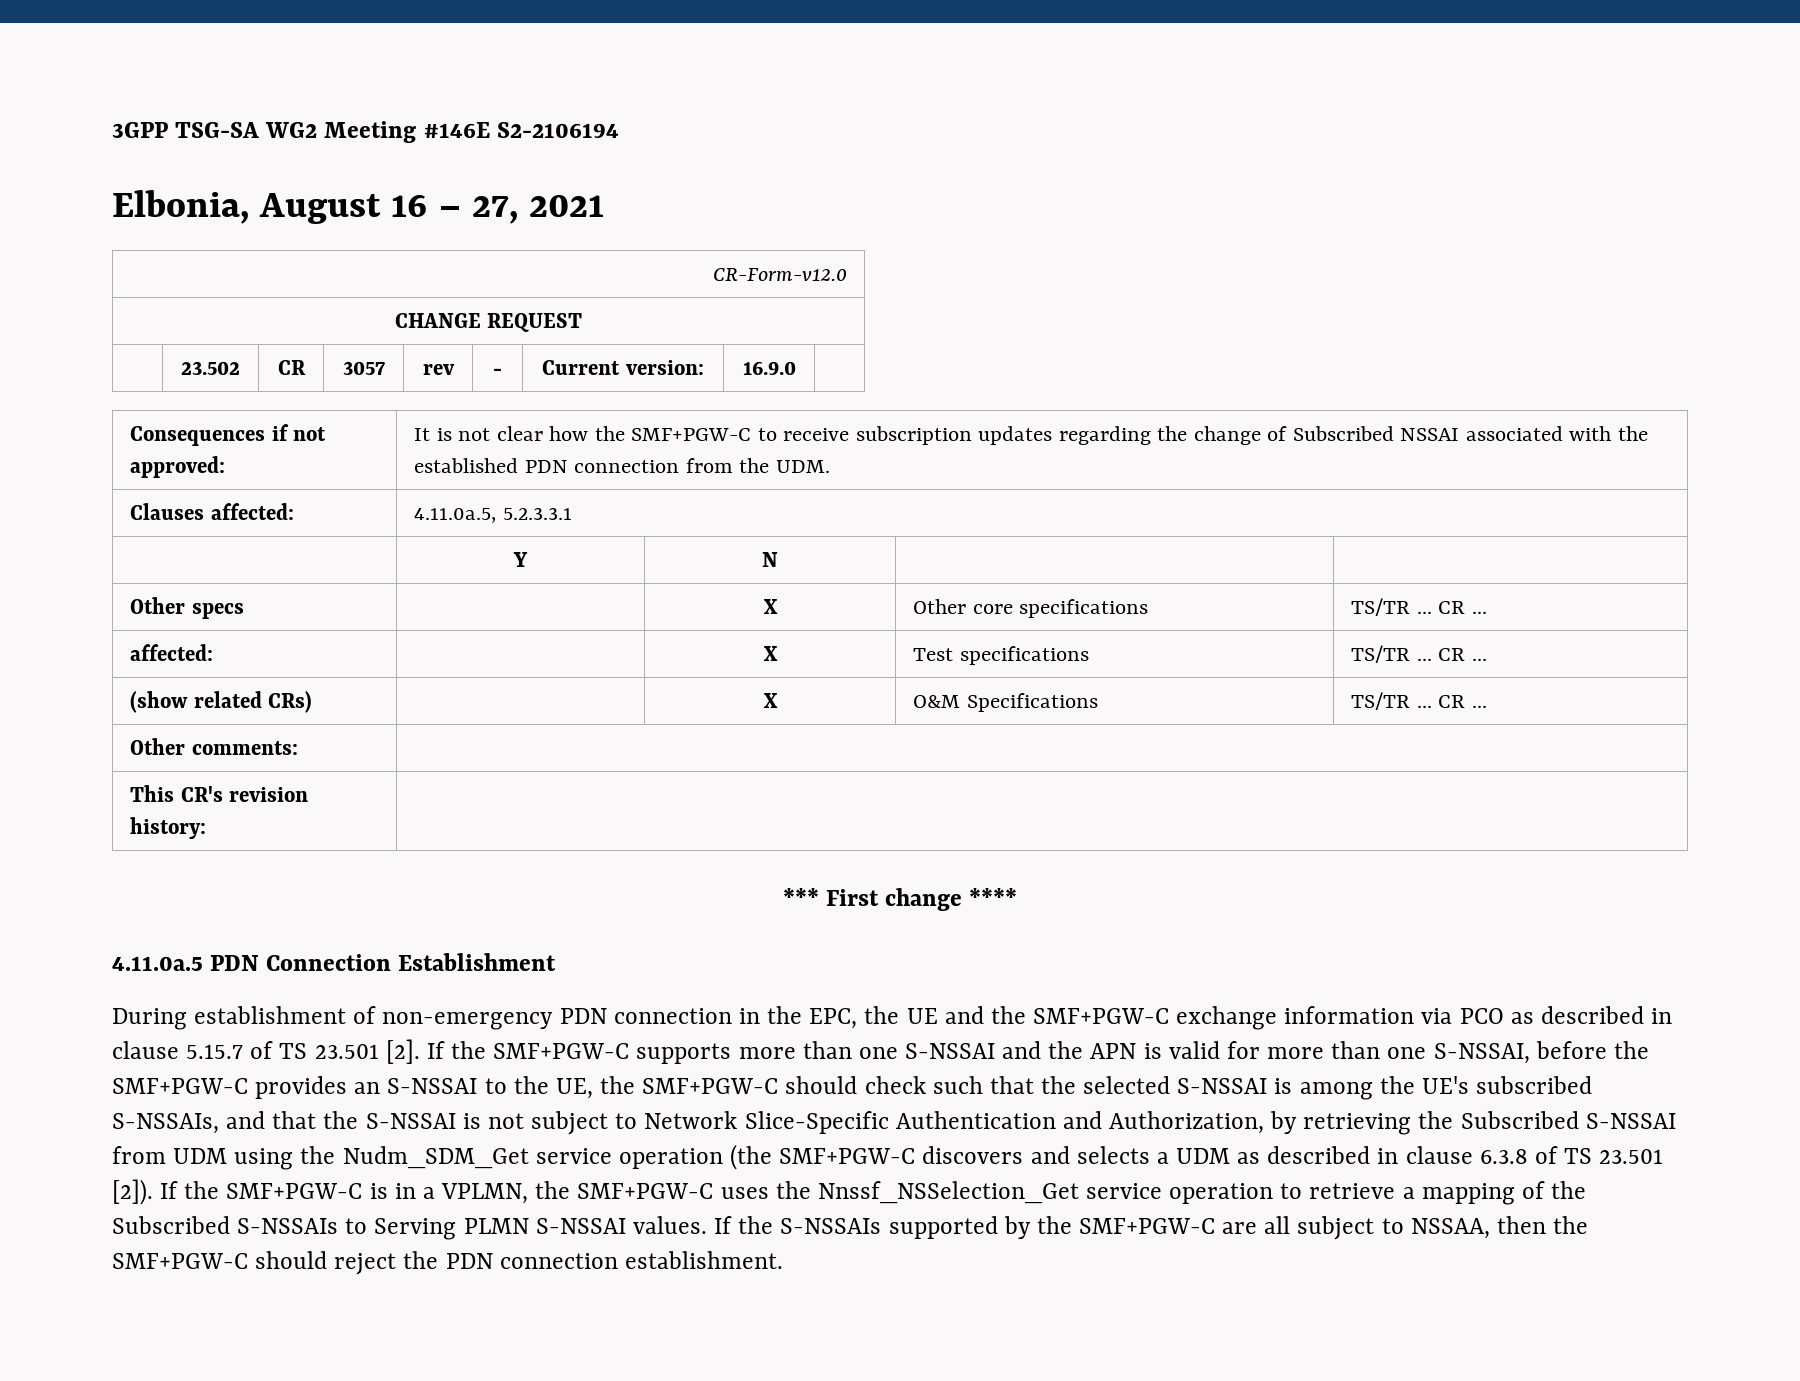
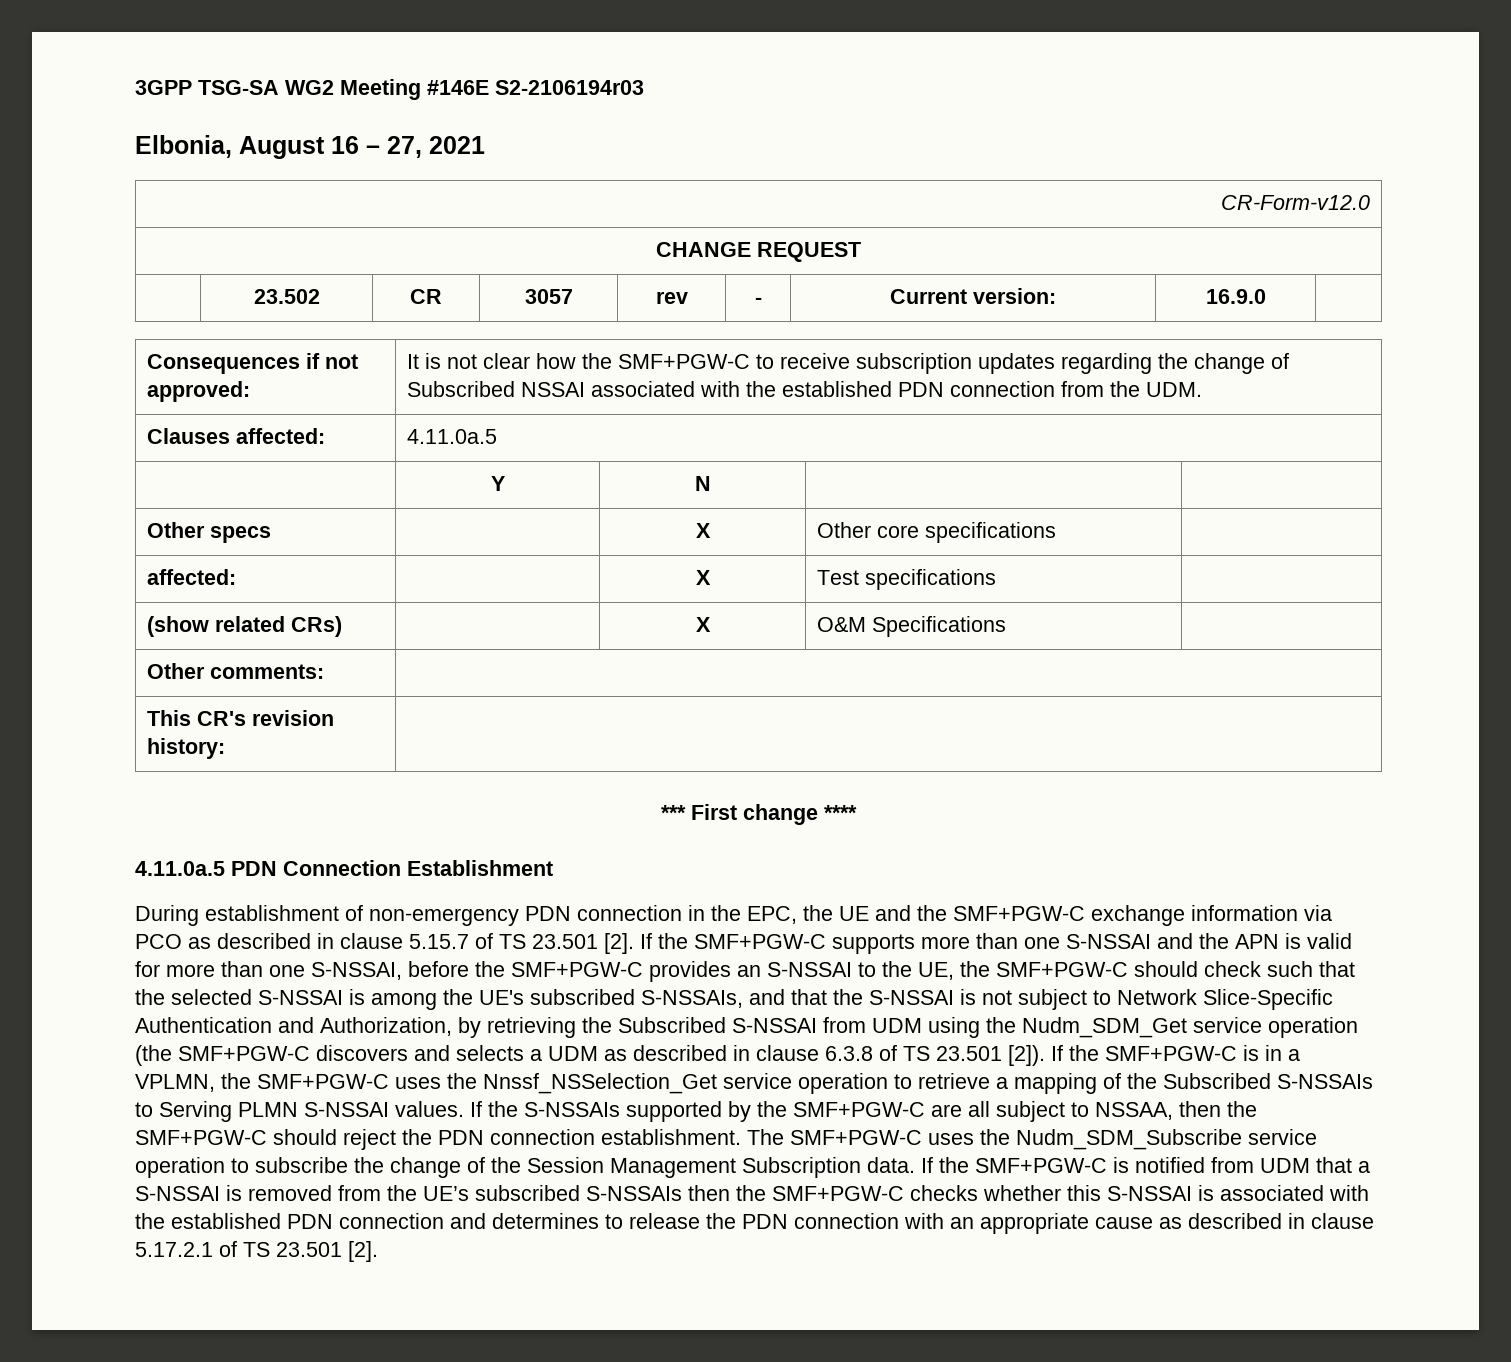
- 3GPP TSG-SA WG2 Meeting #146E S2-2106194
+ 3GPP TSG-SA WG2 Meeting #146E S2-2106194r03
- Clauses affected: | 4.11.0a.5, 5.2.3.3.1
+ Clauses affected: | 4.11.0a.5
- Other specs | | X | Other core specifications | TS/TR ... CR ...
+ Other specs | | X | Other core specifications |
- affected: | | X | Test specifications | TS/TR ... CR ...
+ affected: | | X | Test specifications |
- (show related CRs) | | X | O&M Specifications | TS/TR ... CR ...
+ (show related CRs) | | X | O&M Specifications |
+ The SMF+PGW-C uses the Nudm_SDM_Subscribe service operation to subscribe the change of the Session Management Subscription data. If the SMF+PGW-C is notified from UDM that a S-NSSAI is removed from the UE’s subscribed S-NSSAIs then the SMF+PGW-C checks whether this S-NSSAI is associated with the established PDN connection and determines to release the PDN connection with an appropriate cause as described in clause 5.17.2.1 of TS 23.501 [2].

